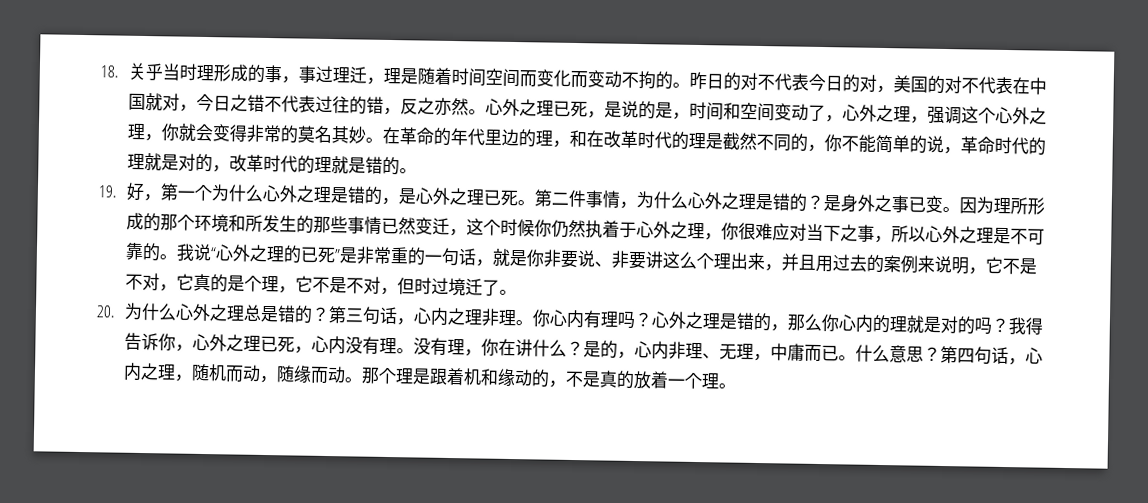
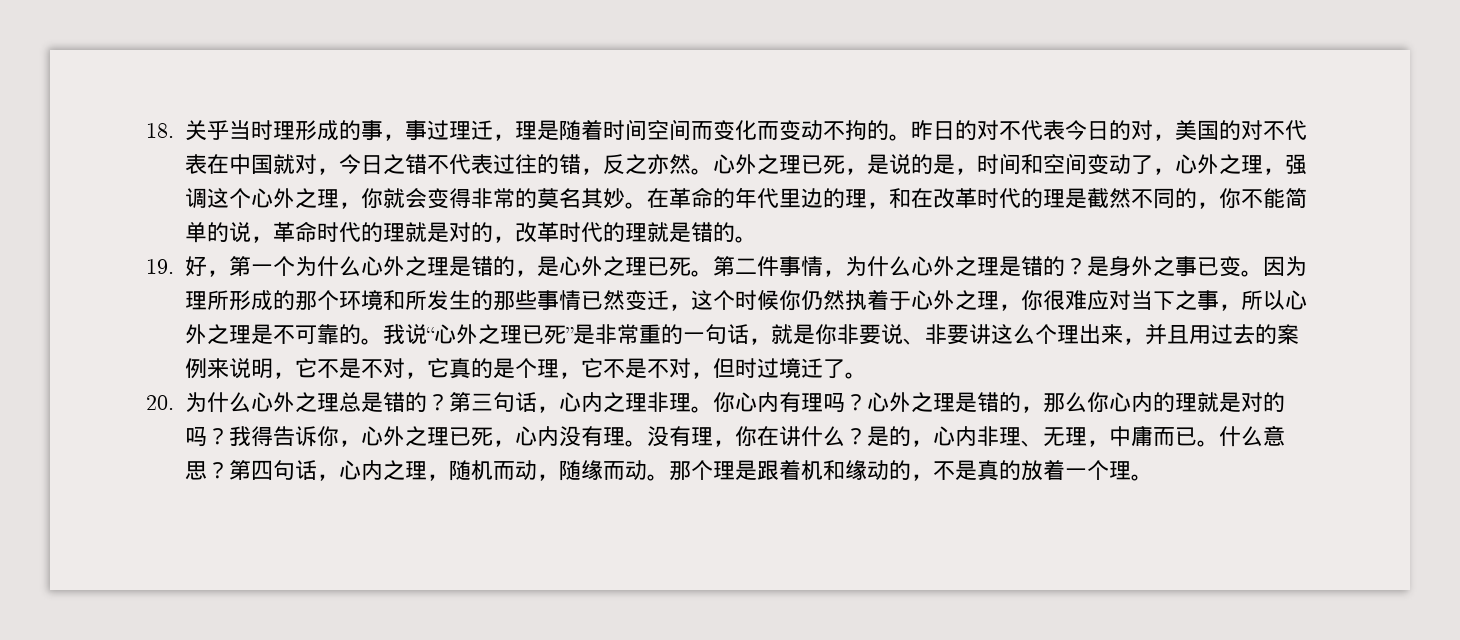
- 我说“心外之理的已死”是非常重的一句话，就是你非要说、非要讲这么个理出来，并且用过去的案例来说明，它不是不对，它真的是个理，它不是不对，但时过境迁了。
+ 我说“心外之理已死”是非常重的一句话，就是你非要说、非要讲这么个理出来，并且用过去的案例来说明，它不是不对，它真的是个理，它不是不对，但时过境迁了。

